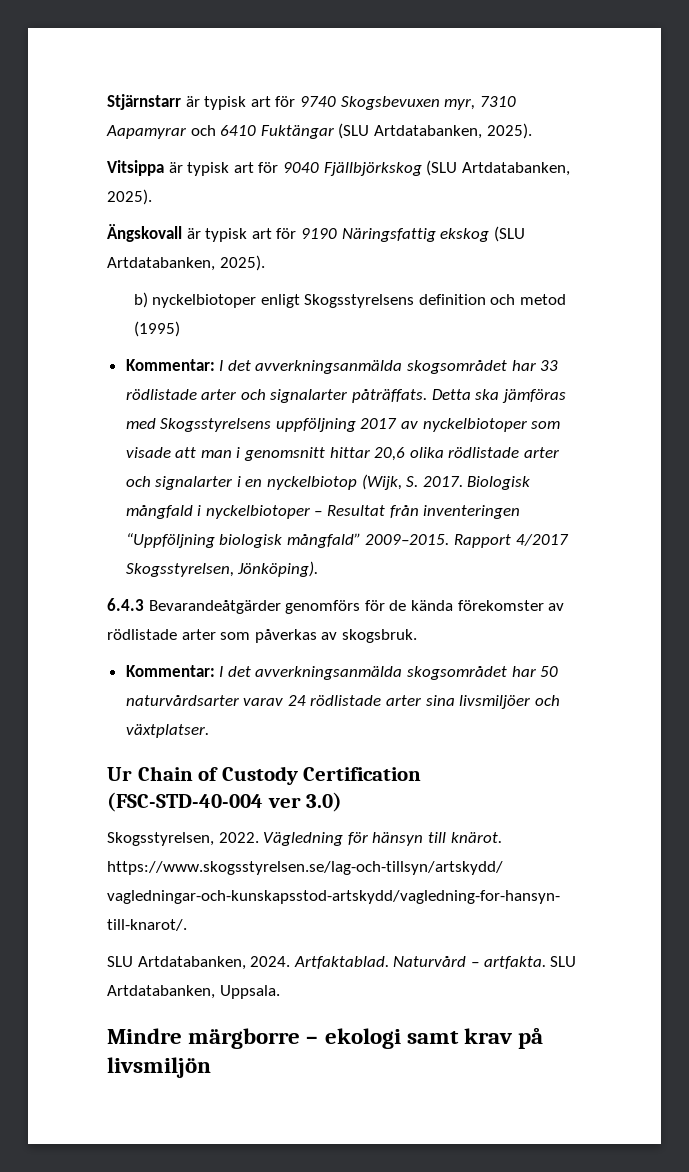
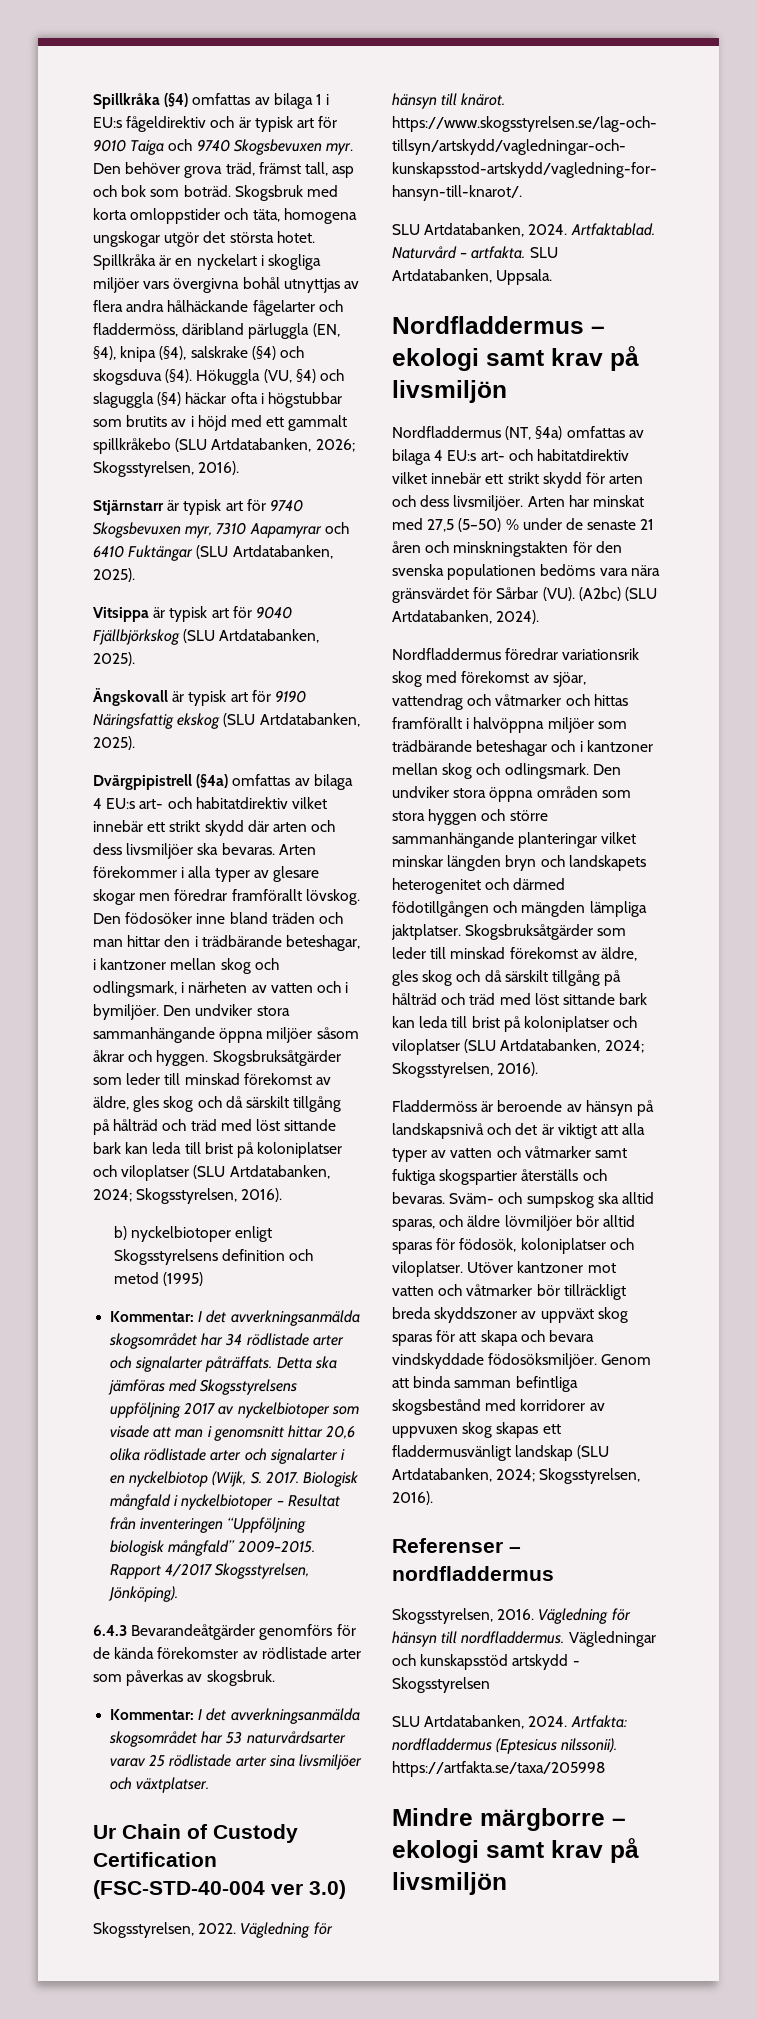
+ Spillkråka (§4) omfattas av bilaga 1 i EU:s fågeldirektiv och är typisk art för 9010 Taiga och 9740 Skogsbevuxen myr. Den behöver grova träd, främst tall, asp och bok som boträd. Skogsbruk med korta omloppstider och täta, homogena ungskogar utgör det största hotet. Spillkråka är en nyckelart i skogliga miljöer vars övergivna bohål utnyttjas av flera andra hålhäckande fågelarter och fladdermöss, däribland pärluggla (EN, §4), knipa (§4), salskrake (§4) och skogsduva (§4). Hökuggla (VU, §4) och slaguggla (§4) häckar ofta i högstubbar som brutits av i höjd med ett gammalt spillkråkebo (SLU Artdatabanken, 2026; Skogsstyrelsen, 2016).
+ Dvärgpipistrell (§4a) omfattas av bilaga 4 EU:s art- och habitatdirektiv vilket innebär ett strikt skydd där arten och dess livsmiljöer ska bevaras. Arten förekommer i alla typer av glesare skogar men föredrar framförallt lövskog. Den födosöker inne bland träden och man hittar den i trädbärande beteshagar, i kantzoner mellan skog och odlingsmark, i närheten av vatten och i bymiljöer. Den undviker stora sammanhängande öppna miljöer såsom åkrar och hyggen. Skogsbruksåtgärder som leder till minskad förekomst av äldre, gles skog och då särskilt tillgång på hålträd och träd med löst sittande bark kan leda till brist på koloniplatser och viloplatser (SLU Artdatabanken, 2024; Skogsstyrelsen, 2016).
- Kommentar: I det avverkningsanmälda skogsområdet har 33 rödlistade arter och signalarter påträffats.
+ Kommentar: I det avverkningsanmälda skogsområdet har 34 rödlistade arter och signalarter påträffats.
- Kommentar: I det avverkningsanmälda skogsområdet har 50 naturvårdsarter varav 24 rödlistade arter sina livsmiljöer och växtplatser.
+ Kommentar: I det avverkningsanmälda skogsområdet har 53 naturvårdsarter varav 25 rödlistade arter sina livsmiljöer och växtplatser.
+ Nordfladdermus – ekologi samt krav på livsmiljön
+ Nordfladdermus (NT, §4a) omfattas av bilaga 4 EU:s art- och habitatdirektiv vilket innebär ett strikt skydd för arten och dess livsmiljöer. Arten har minskat med 27,5 (5–50) % under de senaste 21 åren och minskningstakten för den svenska populationen bedöms vara nära gränsvärdet för Sårbar (VU). (A2bc) (SLU Artdatabanken, 2024).
+ Nordfladdermus föredrar variationsrik skog med förekomst av sjöar, vattendrag och våtmarker och hittas framförallt i halvöppna miljöer som trädbärande beteshagar och i kantzoner mellan skog och odlingsmark. Den undviker stora öppna områden som stora hyggen och större sammanhängande planteringar vilket minskar längden bryn och landskapets heterogenitet och därmed födotillgången och mängden lämpliga jaktplatser. Skogsbruksåtgärder som leder till minskad förekomst av äldre, gles skog och då särskilt tillgång på hålträd och träd med löst sittande bark kan leda till brist på koloniplatser och viloplatser (SLU Artdatabanken, 2024; Skogsstyrelsen, 2016).
+ Fladdermöss är beroende av hänsyn på landskapsnivå och det är viktigt att alla typer av vatten och våtmarker samt fuktiga skogspartier återställs och bevaras. Sväm- och sumpskog ska alltid sparas, och äldre lövmiljöer bör alltid sparas för födosök, koloniplatser och viloplatser. Utöver kantzoner mot vatten och våtmarker bör tillräckligt breda skyddszoner av uppväxt skog sparas för att skapa och bevara vindskyddade födosöksmiljöer. Genom att binda samman befintliga skogsbestånd med korridorer av uppvuxen skog skapas ett fladdermusvänligt landskap (SLU Artdatabanken, 2024; Skogsstyrelsen, 2016).
+ Referenser – nordfladdermus
+ Skogsstyrelsen, 2016. Vägledning för hänsyn till nordfladdermus. Vägledningar och kunskapsstöd artskydd - Skogsstyrelsen
+ SLU Artdatabanken, 2024. Artfakta: nordfladdermus (Eptesicus nilssonii). https://artfakta.se/taxa/205998

